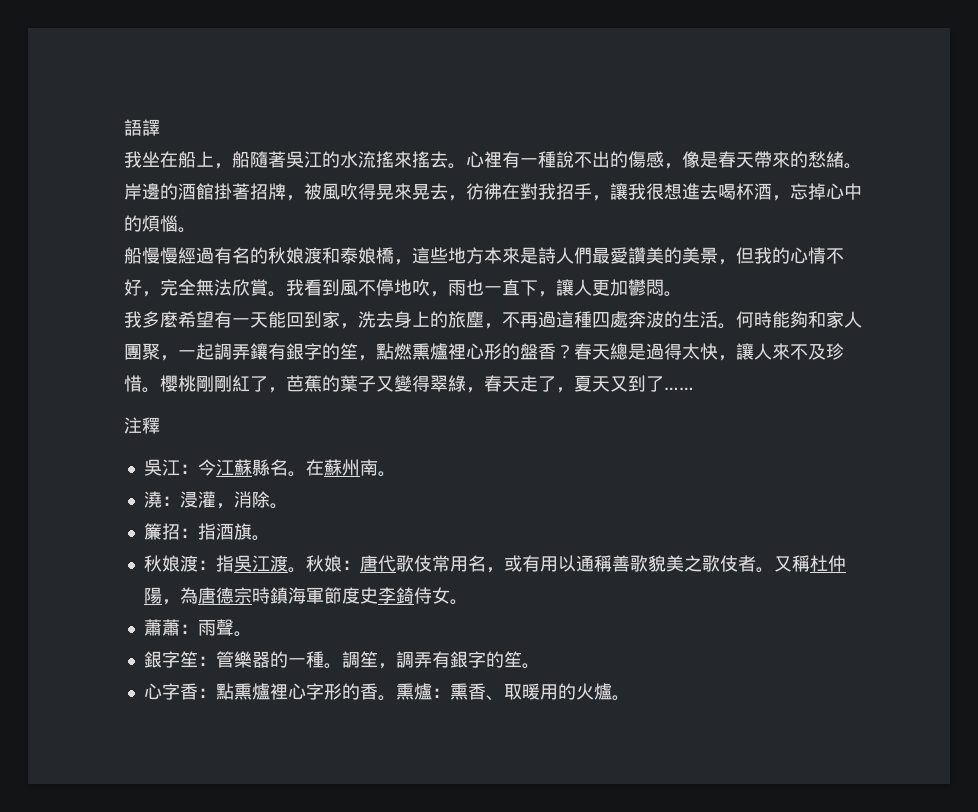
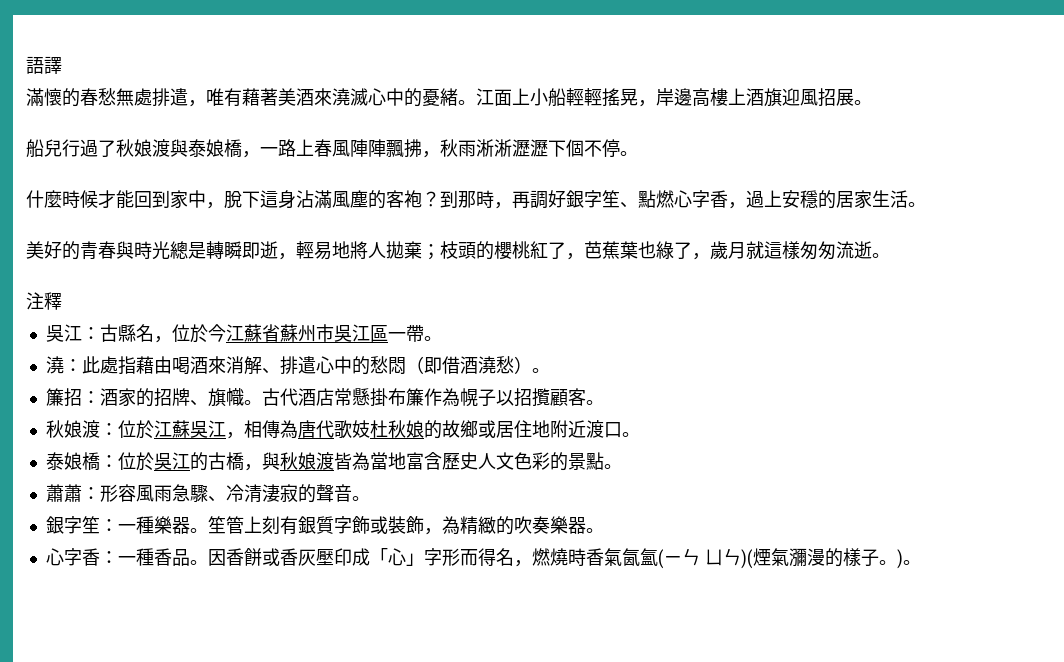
- 我坐在船上，船隨著吳江的水流搖來搖去。心裡有一種說不出的傷感，像是春天帶來的愁緒。岸邊的酒館掛著招牌，被風吹得晃來晃去，彷彿在對我招手，讓我很想進去喝杯酒，忘掉心中的煩惱。
- 船慢慢經過有名的秋娘渡和泰娘橋，這些地方本來是詩人們最愛讚美的美景，但我的心情不好，完全無法欣賞。我看到風不停地吹，雨也一直下，讓人更加鬱悶。
- 我多麼希望有一天能回到家，洗去身上的旅塵，不再過這種四處奔波的生活。何時能夠和家人團聚，一起調弄鑲有銀字的笙，點燃熏爐裡心形的盤香？春天總是過得太快，讓人來不及珍惜。櫻桃剛剛紅了，芭蕉的葉子又變得翠綠，春天走了，夏天又到了……
+ 滿懷的春愁無處排遣，唯有藉著美酒來澆滅心中的憂緒。江面上小船輕輕搖晃，岸邊高樓上酒旗迎風招展。
+ 船兒行過了秋娘渡與泰娘橋，一路上春風陣陣飄拂，秋雨淅淅瀝瀝下個不停。
+ 什麼時候才能回到家中，脫下這身沾滿風塵的客袍？到那時，再調好銀字笙、點燃心字香，過上安穩的居家生活。
+ 美好的青春與時光總是轉瞬即逝，輕易地將人拋棄；枝頭的櫻桃紅了，芭蕉葉也綠了，歲月就這樣匆匆流逝。
  注釋
- 吳江：今江蘇縣名。在蘇州南。
- 澆：浸灌，消除。
- 簾招：指酒旗。
- 秋娘渡：指吳江渡。秋娘：唐代歌伎常用名，或有用以通稱善歌貌美之歌伎者。又稱杜仲陽，為唐德宗時鎮海軍節度史李錡侍女。
- 蕭蕭：雨聲。
- 銀字笙：管樂器的一種。調笙，調弄有銀字的笙。
- 心字香：點熏爐裡心字形的香。熏爐：熏香、取暖用的火爐。
+ 吳江：古縣名，位於今江蘇省蘇州市吳江區一帶。
+ 澆：此處指藉由喝酒來消解、排遣心中的愁悶（即借酒澆愁）。
+ 簾招：酒家的招牌、旗幟。古代酒店常懸掛布簾作為幌子以招攬顧客。
+ 秋娘渡：位於江蘇吳江，相傳為唐代歌妓杜秋娘的故鄉或居住地附近渡口。
+ 泰娘橋：位於吳江的古橋，與秋娘渡皆為當地富含歷史人文色彩的景點。
+ 蕭蕭：形容風雨急驟、冷清淒寂的聲音。
+ 銀字笙：一種樂器。笙管上刻有銀質字飾或裝飾，為精緻的吹奏樂器。
+ 心字香：一種香品。因香餅或香灰壓印成「心」字形而得名，燃燒時香氣氤氳(ㄧㄣ ㄩㄣ)(煙氣瀰漫的樣子。)。

